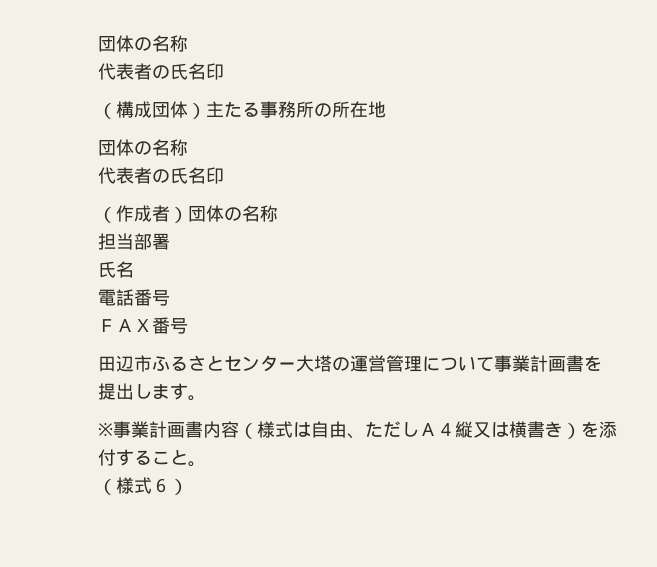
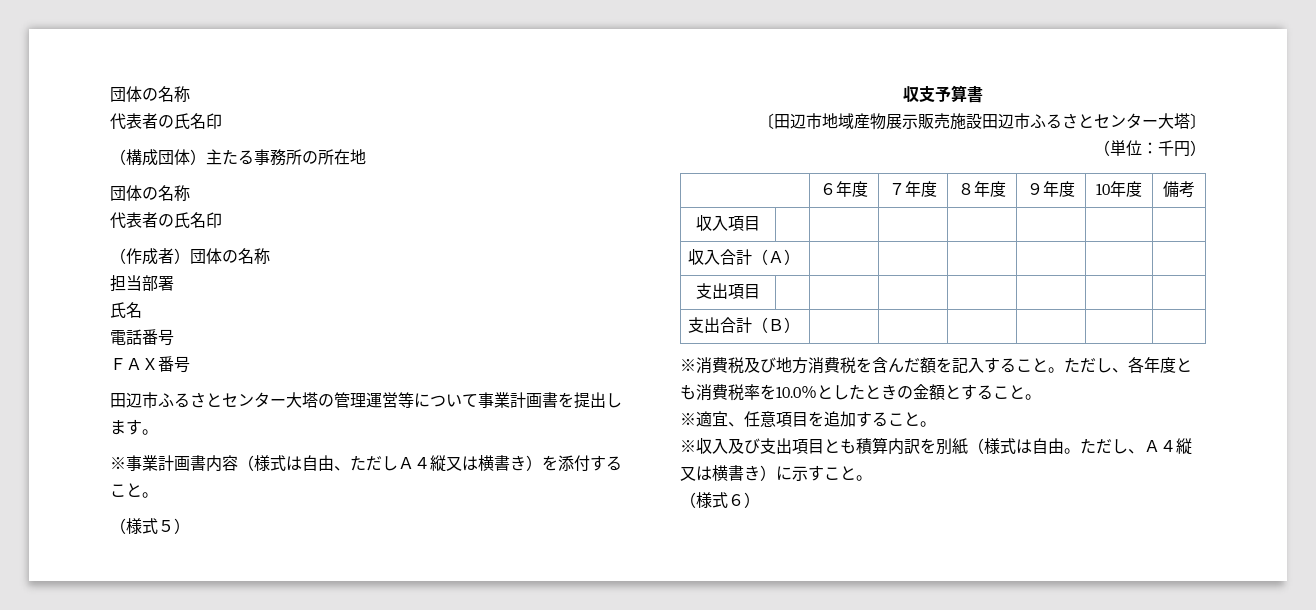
- 田辺市ふるさとセンター大塔の運営管理について事業計画書を提出します。
+ 田辺市ふるさとセンター大塔の管理運営等について事業計画書を提出します。
+ （様式５）
+ 収支予算書
+ 〔田辺市地域産物展示販売施設田辺市ふるさとセンター大塔〕
+ （単位：千円）
+ | ６年度 | ７年度 | ８年度 | ９年度 | 10年度 | 備考
+ 収入項目 | | | | | | |
+ 収入合計（Ａ） | | | | | |
+ 支出項目 | | | | | | |
+ 支出合計（Ｂ） | | | | | |
+ ※消費税及び地方消費税を含んだ額を記入すること。ただし、各年度とも消費税率を10.0％としたときの金額とすること。
+ ※適宜、任意項目を追加すること。
+ ※収入及び支出項目とも積算内訳を別紙（様式は自由。ただし、Ａ４縦又は横書き）に示すこと。

